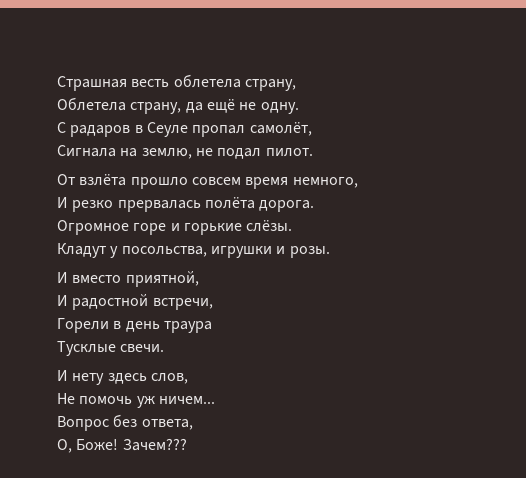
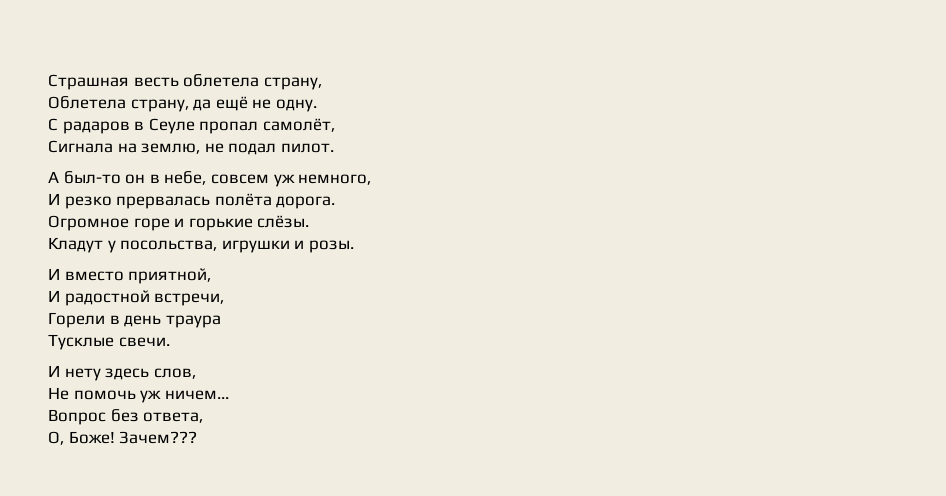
- От взлёта прошло совсем время немного,
+ А был-то он в небе, совсем уж немного,

